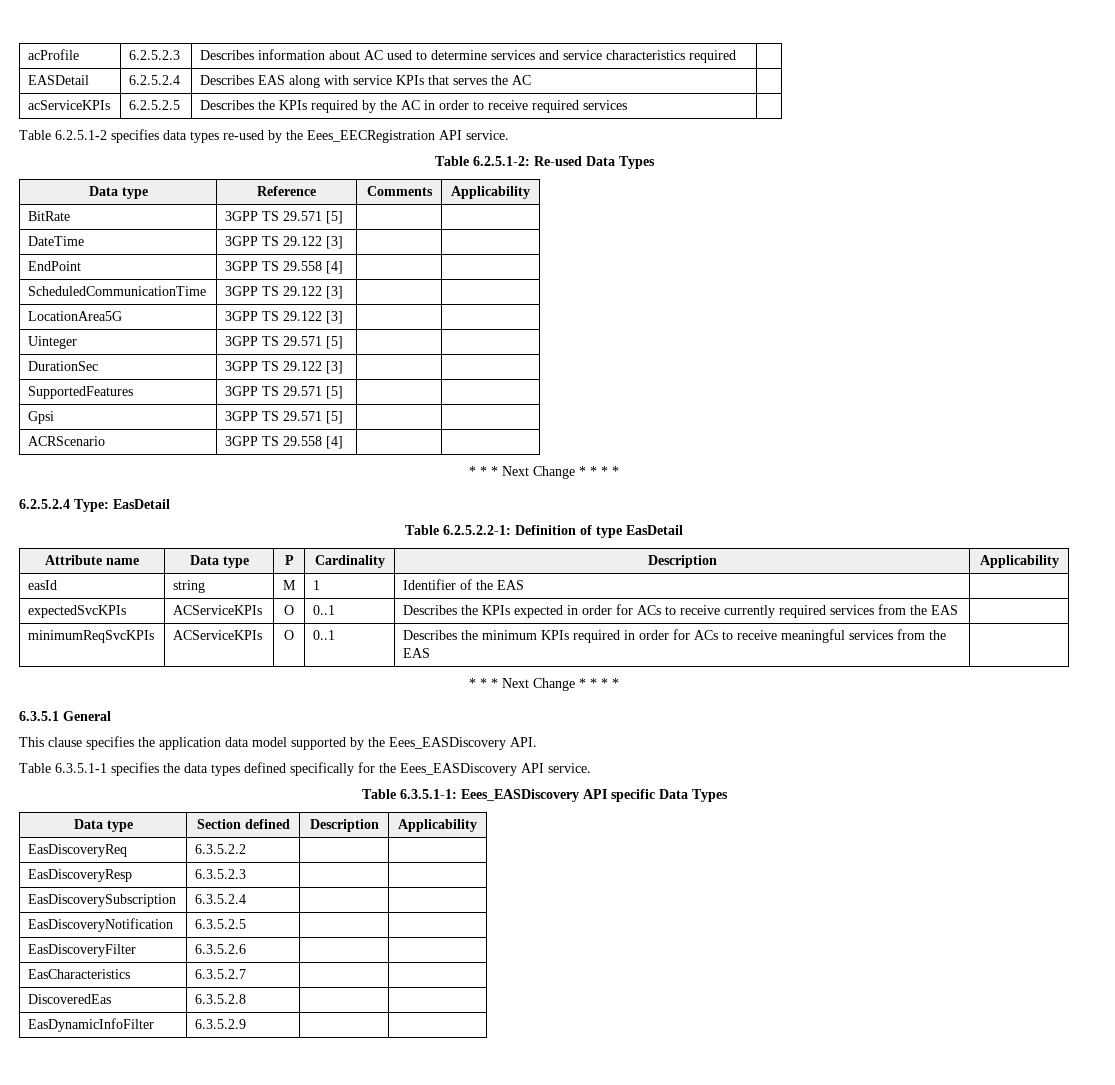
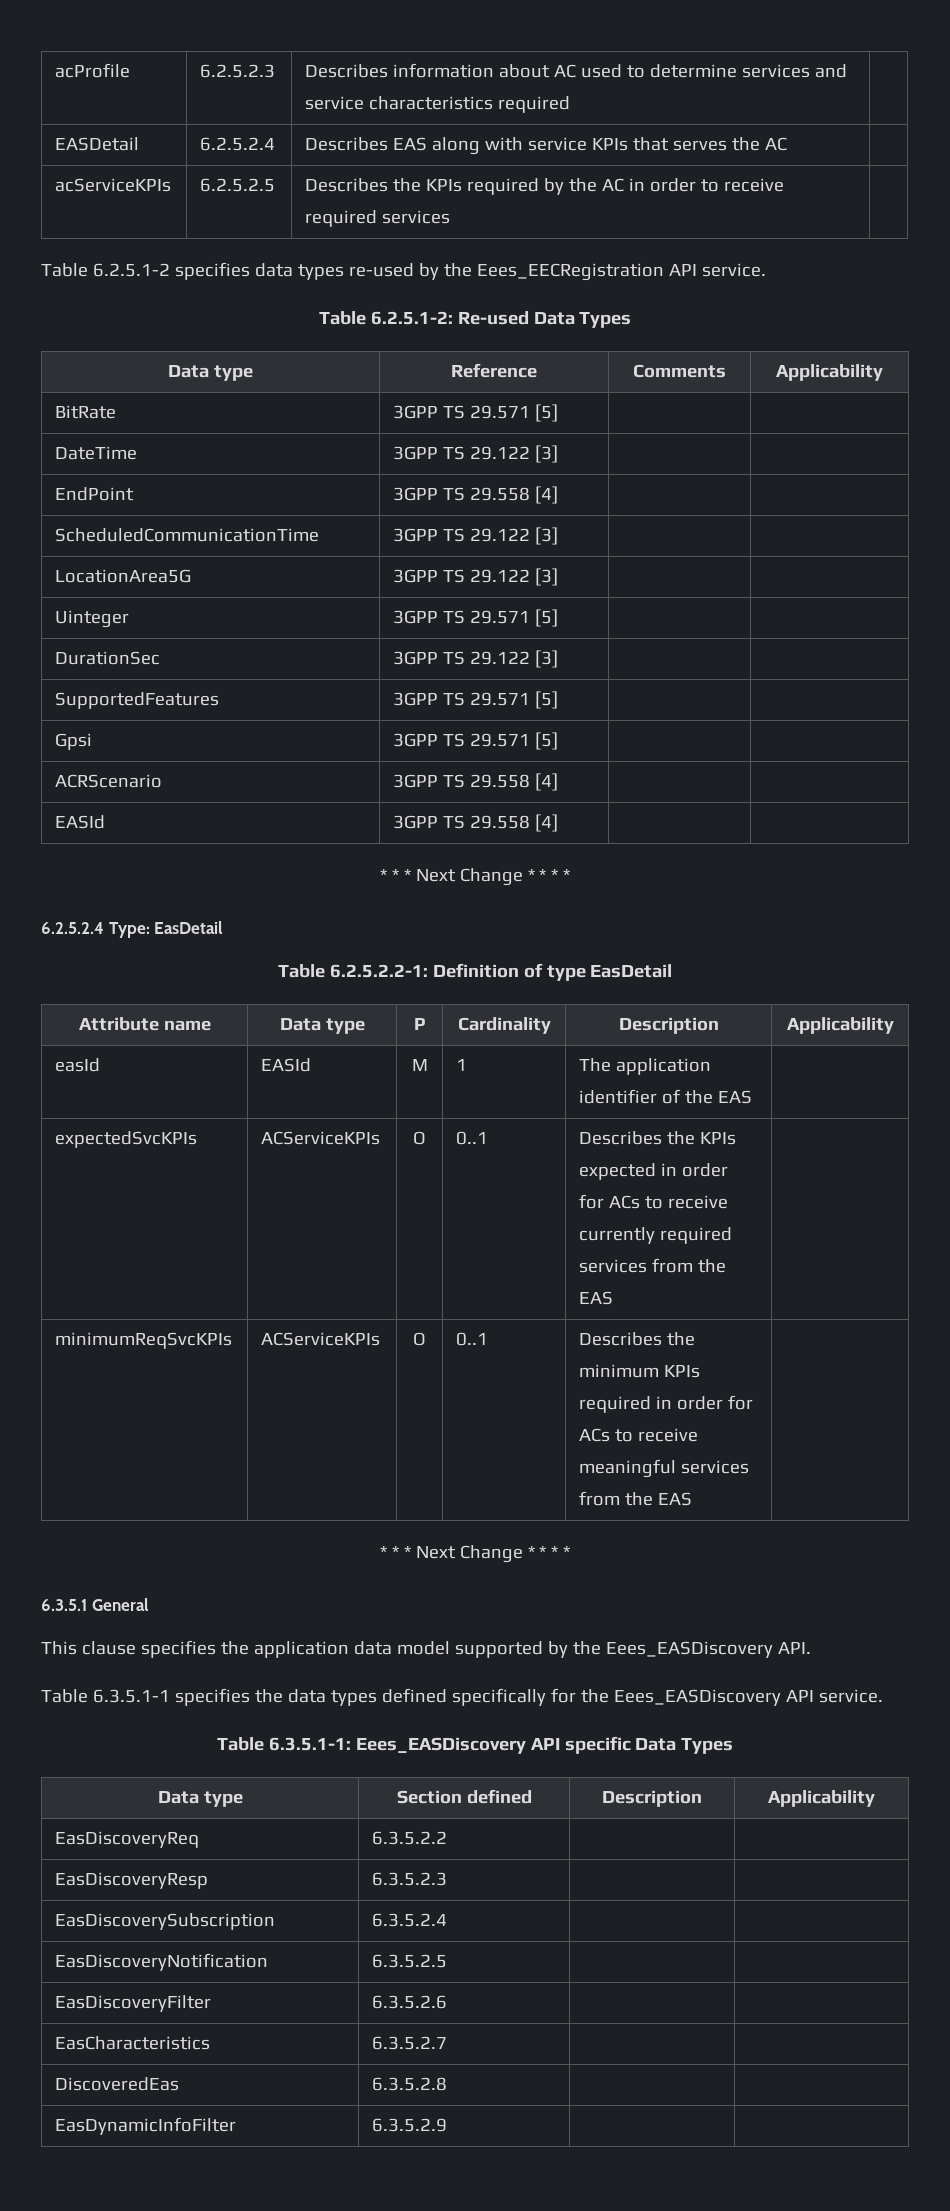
+ EASId | 3GPP TS 29.558 [4] | |
- easId | string | M | 1 | Identifier of the EAS |
+ easId | EASId | M | 1 | The application identifier of the EAS |

